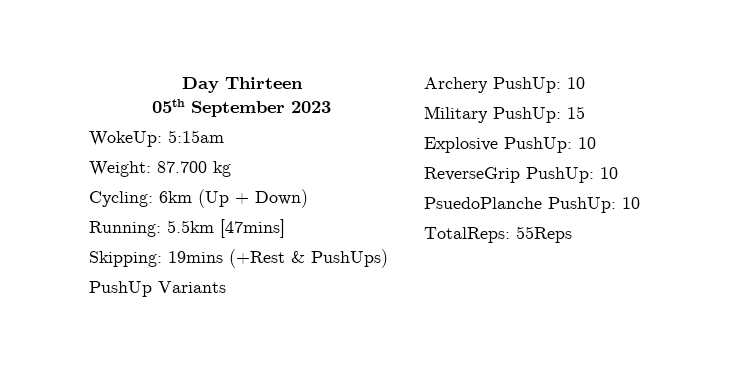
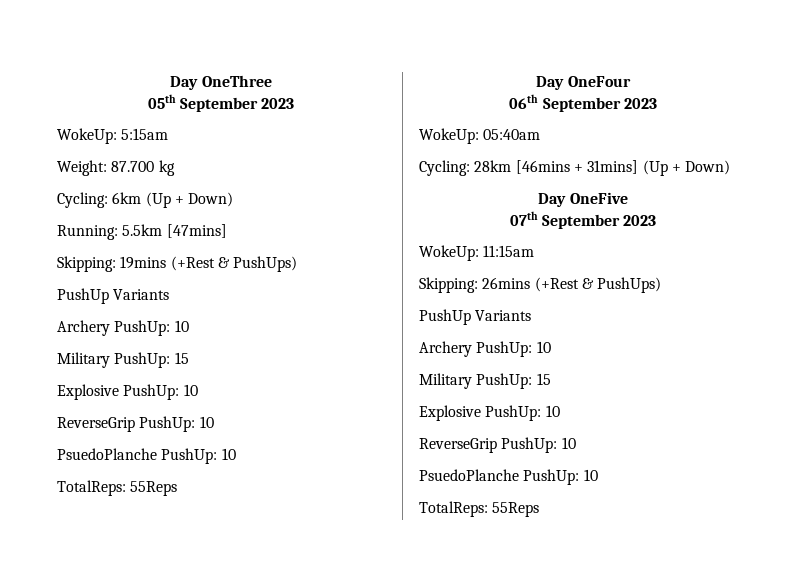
- Day Thirteen
+ Day OneThree
+ Day OneFour
+ 06th September 2023
+ WokeUp: 05:40am
+ Cycling: 28km [46mins + 31mins] (Up + Down)
+ Day OneFive
+ 07th September 2023
+ WokeUp: 11:15am
+ Skipping: 26mins (+Rest & PushUps)
+ PushUp Variants
+ Archery PushUp: 10
+ Military PushUp: 15
+ Explosive PushUp: 10
+ ReverseGrip PushUp: 10
+ PsuedoPlanche PushUp: 10
+ TotalReps: 55Reps

